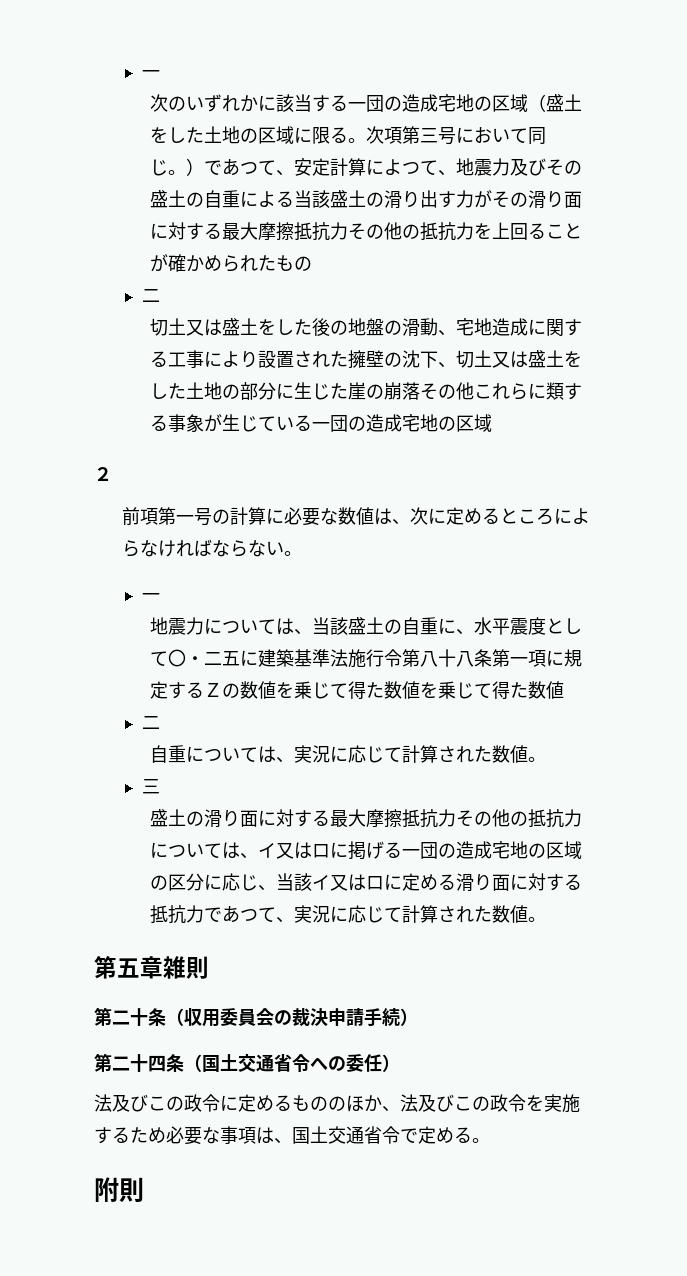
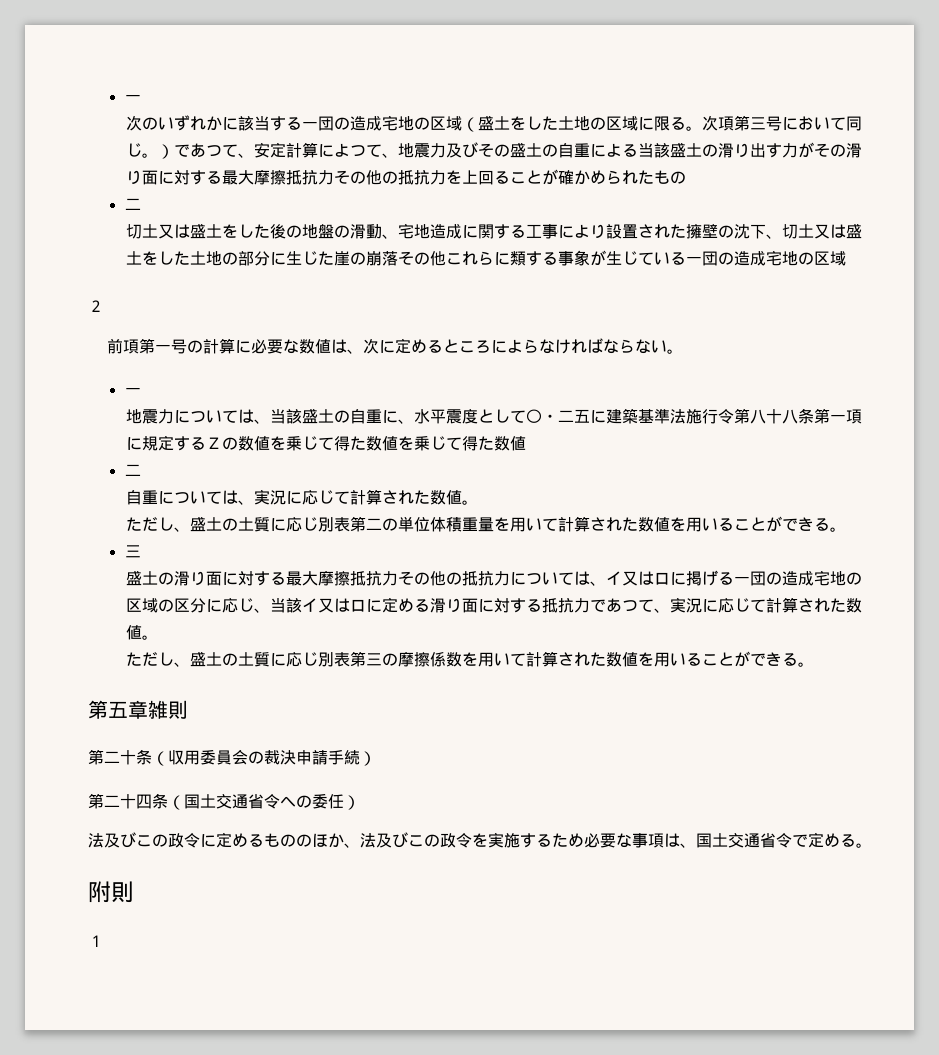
+ ただし、盛土の土質に応じ別表第二の単位体積重量を用いて計算された数値を用いることができる。
+ ただし、盛土の土質に応じ別表第三の摩擦係数を用いて計算された数値を用いることができる。
+ １

